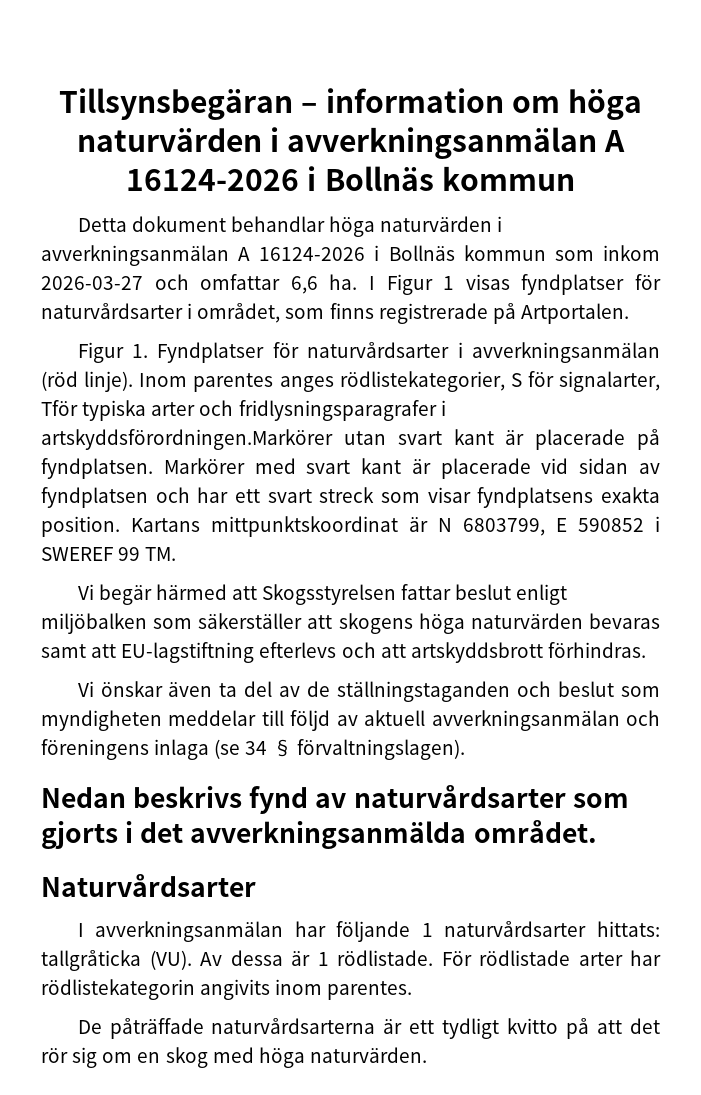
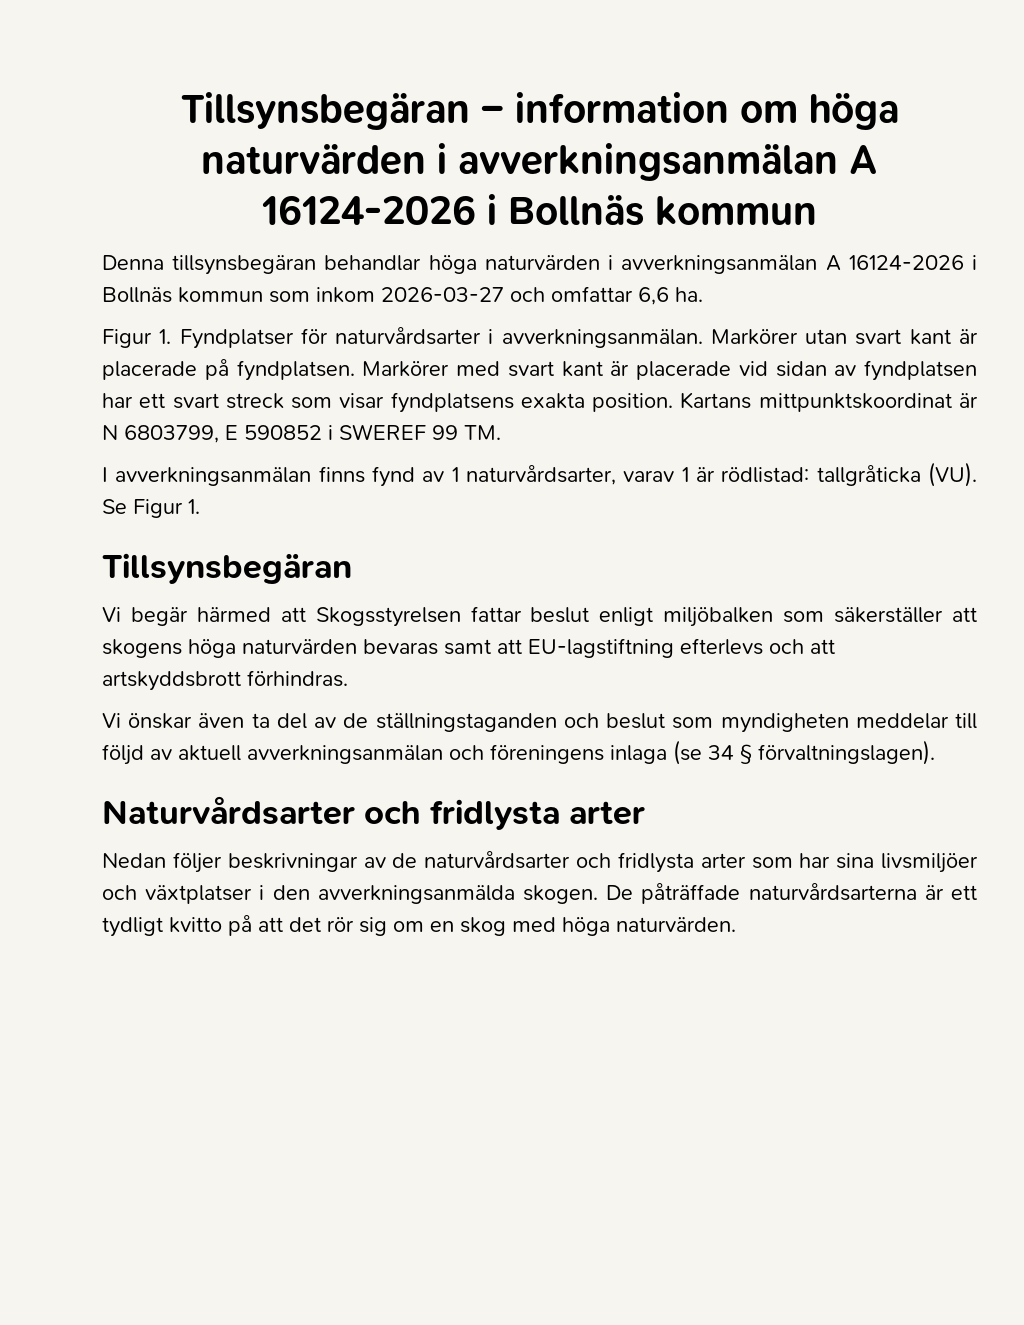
- Detta dokument behandlar höga naturvärden i avverkningsanmälan A 16124-2026 i Bollnäs kommun som inkom 2026-03-27 och omfattar 6,6 ha. I Figur 1 visas fyndplatser för naturvårdsarter i området, som finns registrerade på Artportalen.
+ Denna tillsynsbegäran behandlar höga naturvärden i avverkningsanmälan A 16124-2026 i Bollnäs kommun som inkom 2026-03-27 och omfattar 6,6 ha.
- Figur 1. Fyndplatser för naturvårdsarter i avverkningsanmälan (röd linje). Inom parentes anges rödlistekategorier, S för signalarter, Tför typiska arter och fridlysningsparagrafer i artskyddsförordningen.Markörer utan svart kant är placerade på fyndplatsen.
+ Figur 1. Fyndplatser för naturvårdsarter i avverkningsanmälan. Markörer utan svart kant är placerade på fyndplatsen.
- Markörer med svart kant är placerade vid sidan av fyndplatsen och har ett svart streck som visar fyndplatsens exakta position.
+ Markörer med svart kant är placerade vid sidan av fyndplatsen har ett svart streck som visar fyndplatsens exakta position.
+ I avverkningsanmälan finns fynd av 1 naturvårdsarter, varav 1 är rödlistad: tallgråticka (VU). Se Figur 1.
+ Tillsynsbegäran
- Nedan beskrivs fynd av naturvårdsarter som gjorts i det avverkningsanmälda området.
- Naturvårdsarter
- I avverkningsanmälan har följande 1 naturvårdsarter hittats: tallgråticka (VU). Av dessa är 1 rödlistade. För rödlistade arter har rödlistekategorin angivits inom parentes.
- De påträffade naturvårdsarterna är ett tydligt kvitto på att det rör sig om en skog med höga naturvärden.
+ Naturvårdsarter och fridlysta arter
+ Nedan följer beskrivningar av de naturvårdsarter och fridlysta arter som har sina livsmiljöer och växtplatser i den avverkningsanmälda skogen. De påträffade naturvårdsarterna är ett tydligt kvitto på att det rör sig om en skog med höga naturvärden.

